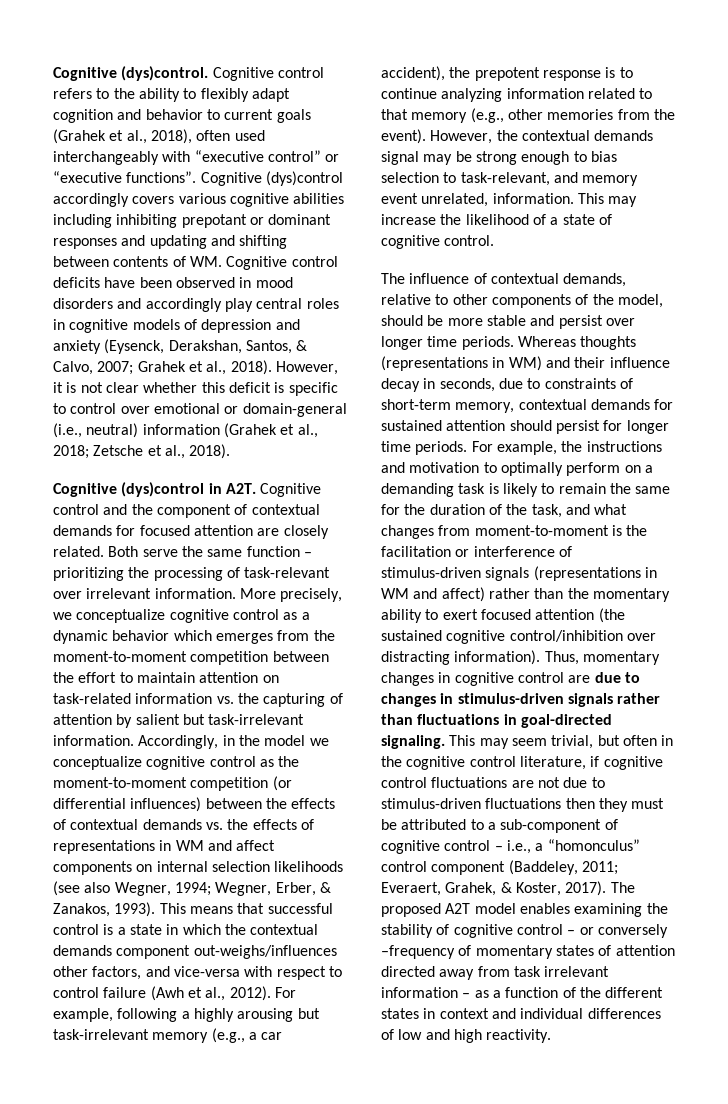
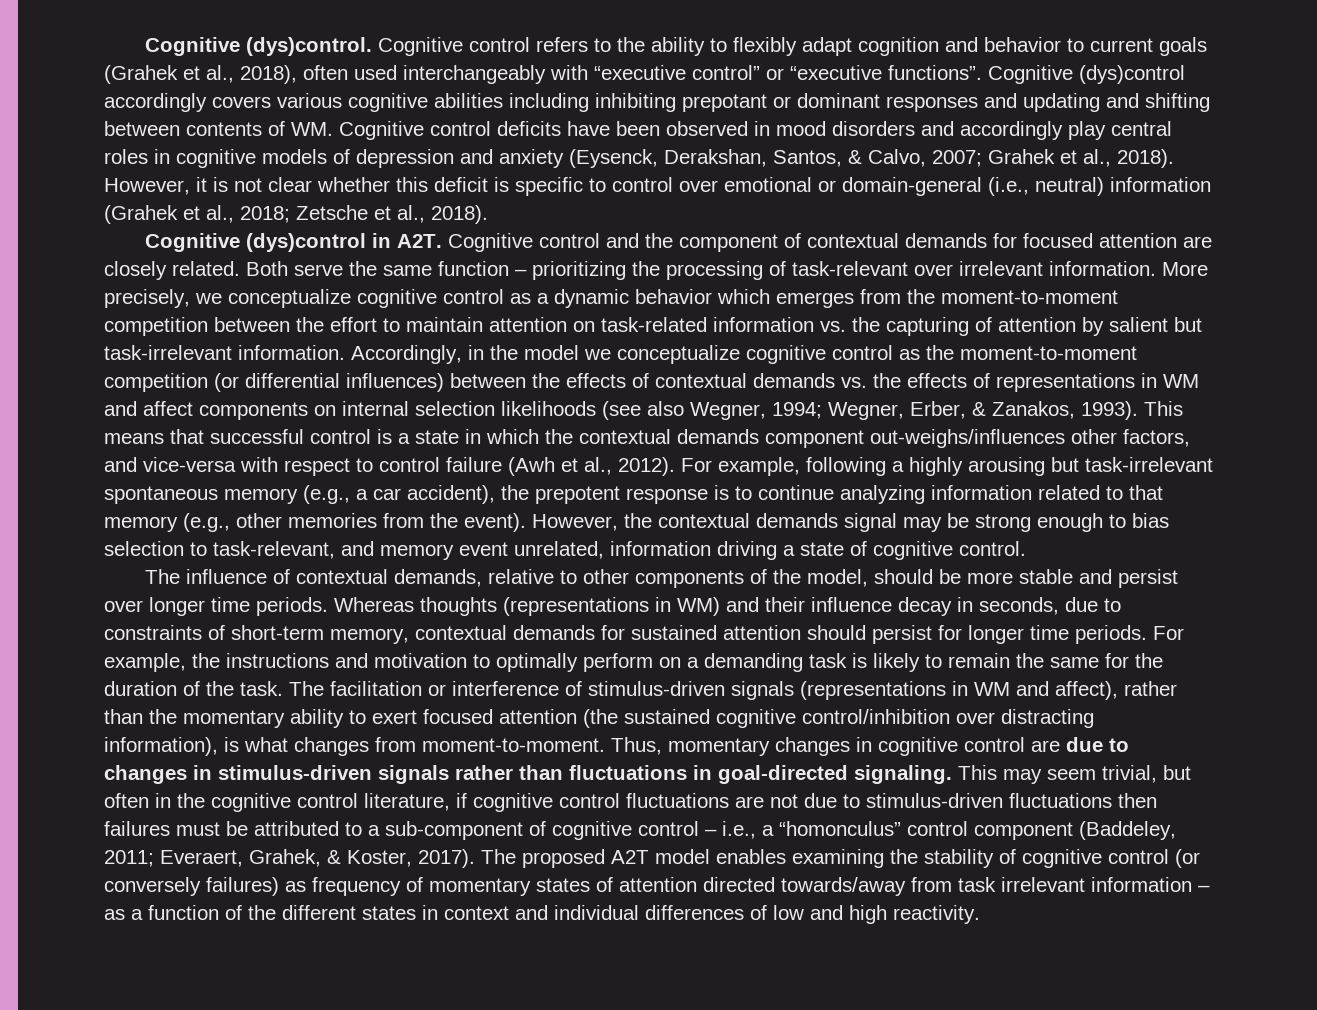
- For example, following a highly arousing but task-irrelevant memory (e.g., a car accident), the prepotent response is to continue analyzing information related to that memory (e.g., other memories from the event).
+ For example, following a highly arousing but task-irrelevant spontaneous memory (e.g., a car accident), the prepotent response is to continue analyzing information related to that memory (e.g., other memories from the event).
- However, the contextual demands signal may be strong enough to bias selection to task-relevant, and memory event unrelated, information. This may increase the likelihood of a state of cognitive control.
+ However, the contextual demands signal may be strong enough to bias selection to task-relevant, and memory event unrelated, information driving a state of cognitive control.
- For example, the instructions and motivation to optimally perform on a demanding task is likely to remain the same for the duration of the task, and what changes from moment-to-moment is the facilitation or interference of stimulus-driven signals (representations in WM and affect) rather than the momentary ability to exert focused attention (the sustained cognitive control/inhibition over distracting information).
+ For example, the instructions and motivation to optimally perform on a demanding task is likely to remain the same for the duration of the task. The facilitation or interference of stimulus-driven signals (representations in WM and affect), rather than the momentary ability to exert focused attention (the sustained cognitive control/inhibition over distracting information), is what changes from moment-to-moment.
- This may seem trivial, but often in the cognitive control literature, if cognitive control fluctuations are not due to stimulus-driven fluctuations then they must be attributed to a sub-component of cognitive control – i.e., a “homonculus” control component (Baddeley, 2011; Everaert, Grahek, & Koster, 2017).
+ This may seem trivial, but often in the cognitive control literature, if cognitive control fluctuations are not due to stimulus-driven fluctuations then failures must be attributed to a sub-component of cognitive control – i.e., a “homonculus” control component (Baddeley, 2011; Everaert, Grahek, & Koster, 2017).
- The proposed A2T model enables examining the stability of cognitive control – or conversely –frequency of momentary states of attention directed away from task irrelevant information – as a function of the different states in context and individual differences of low and high reactivity.
+ The proposed A2T model enables examining the stability of cognitive control (or conversely failures) as frequency of momentary states of attention directed towards/away from task irrelevant information – as a function of the different states in context and individual differences of low and high reactivity.

